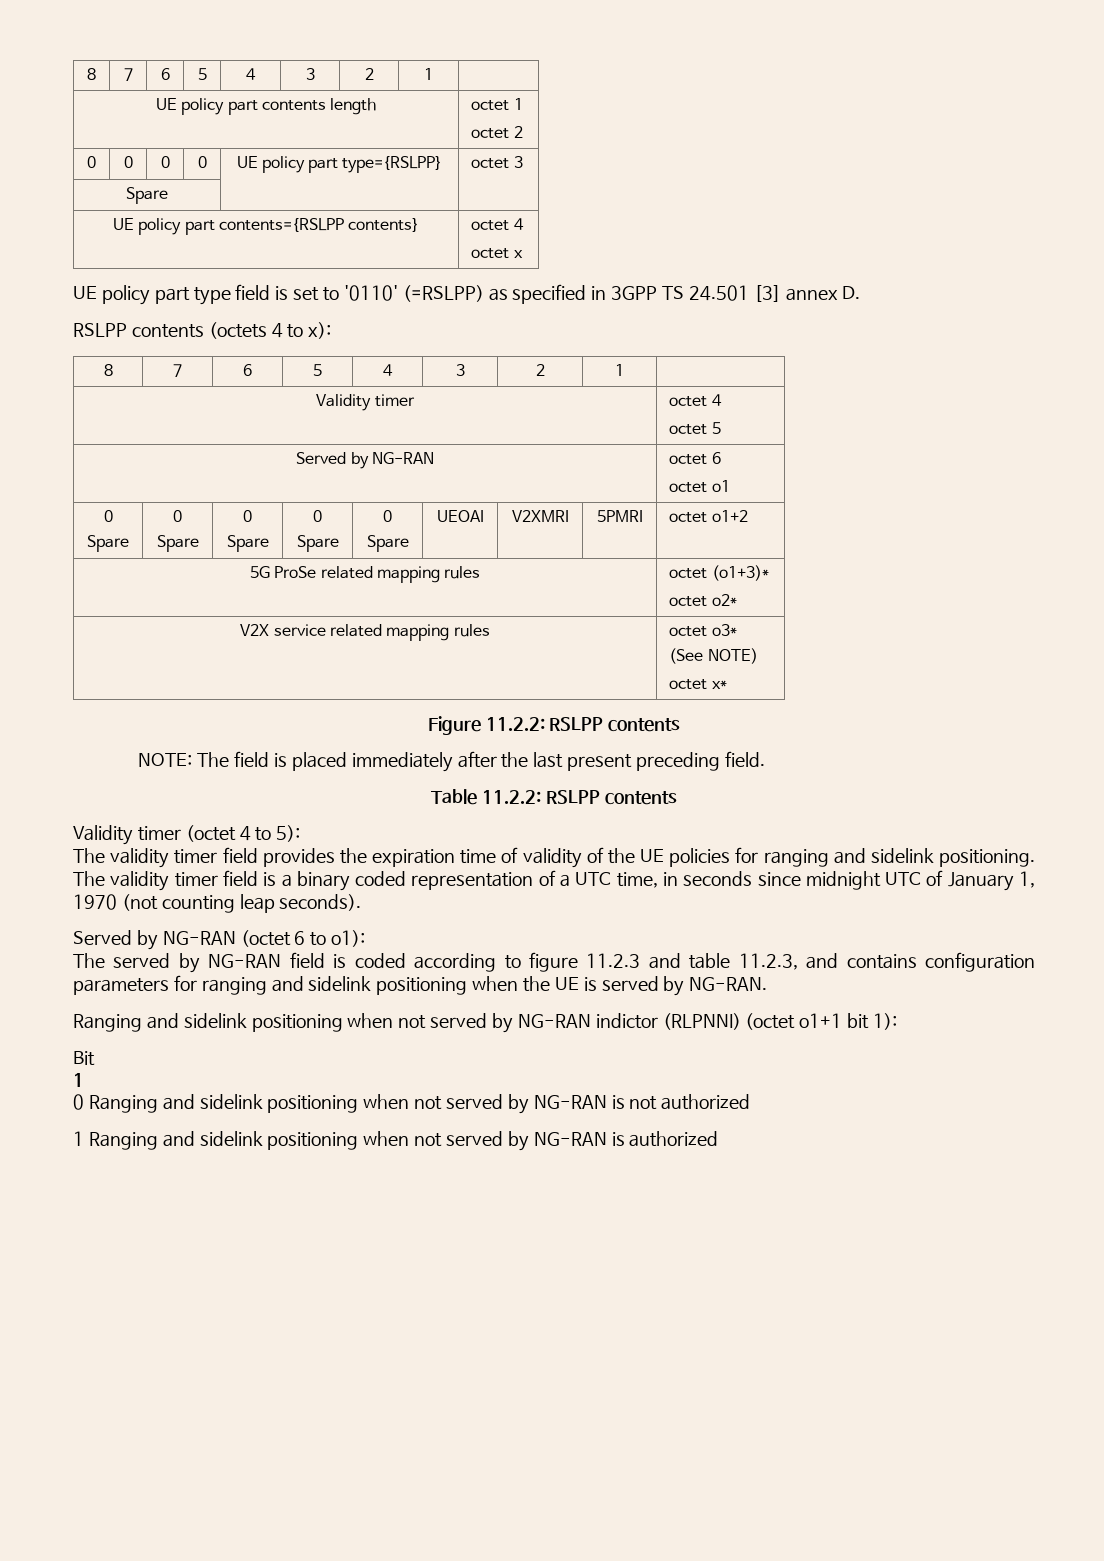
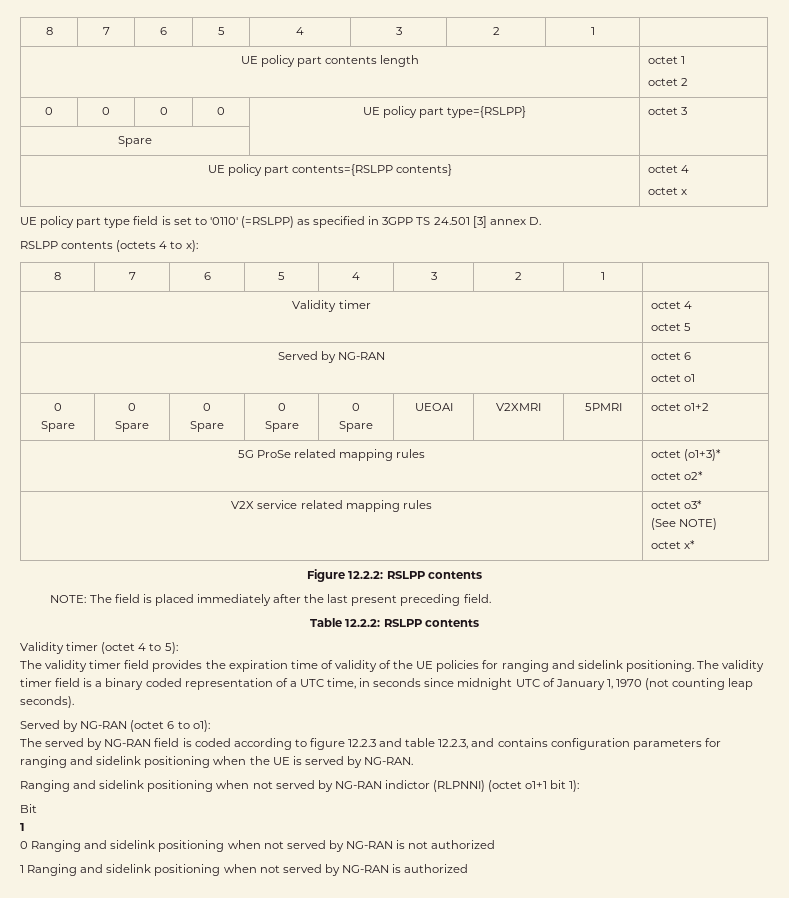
- Figure 11.2.2: RSLPP contents
+ Figure 12.2.2: RSLPP contents
- Table 11.2.2: RSLPP contents
+ Table 12.2.2: RSLPP contents
- The served by NG-RAN field is coded according to figure 11.2.3 and table 11.2.3, and contains configuration parameters for ranging and sidelink positioning when the UE is served by NG-RAN.
+ The served by NG-RAN field is coded according to figure 12.2.3 and table 12.2.3, and contains configuration parameters for ranging and sidelink positioning when the UE is served by NG-RAN.

